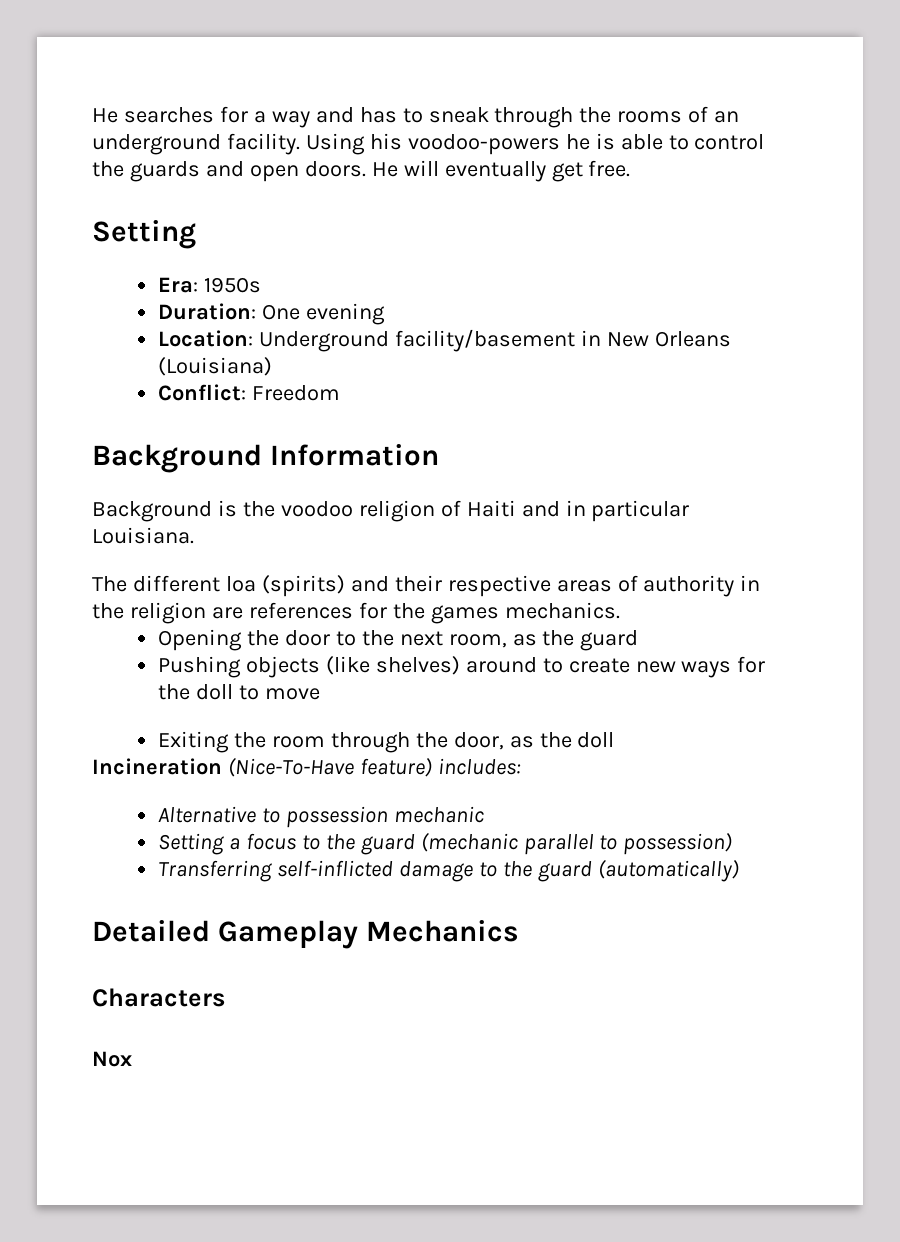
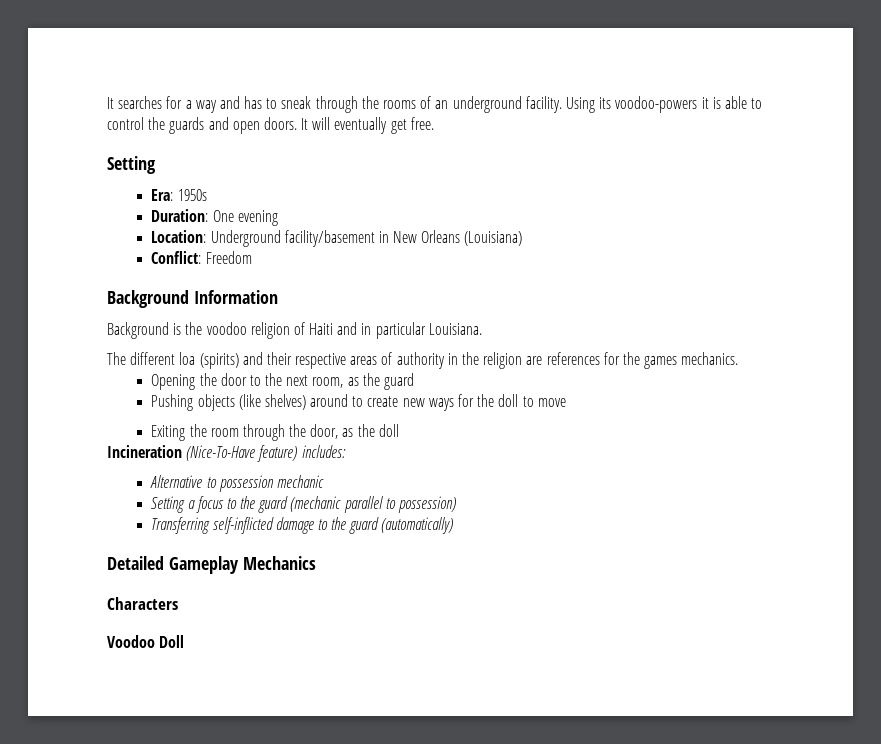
- He searches for a way and has to sneak through the rooms of an underground facility.
+ It searches for a way and has to sneak through the rooms of an underground facility.
- Using his voodoo-powers he is able to control the guards and open doors.
+ Using its voodoo-powers it is able to control the guards and open doors.
- He will eventually get free.
+ It will eventually get free.
- Nox
+ Voodoo Doll

